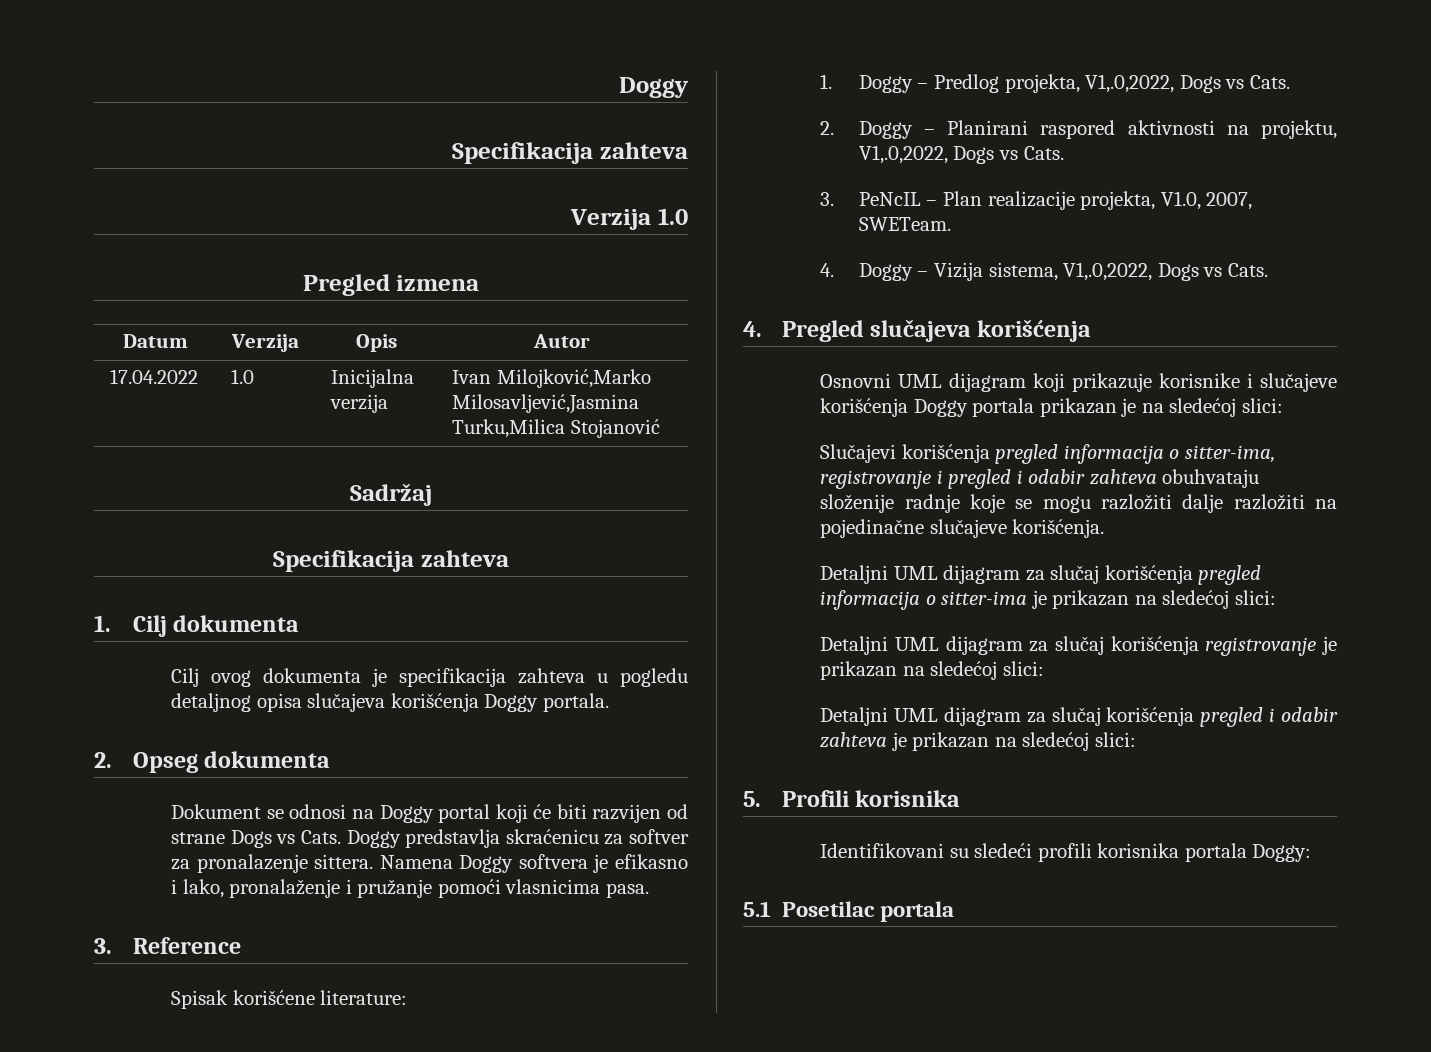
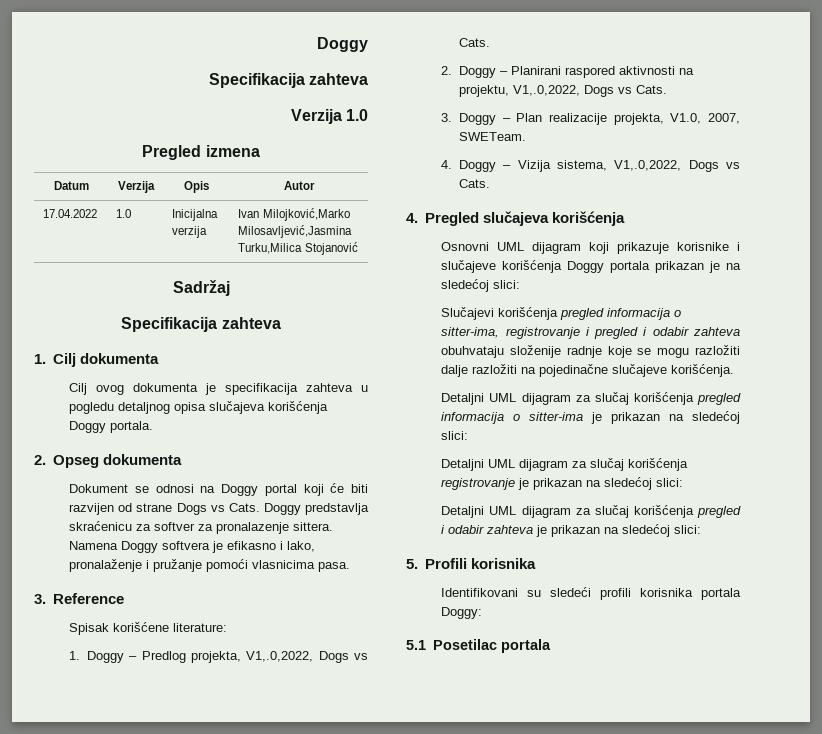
- 3. PeNcIL – Plan realizacije projekta, V1.0, 2007, SWETeam.
+ 3. Doggy – Plan realizacije projekta, V1.0, 2007, SWETeam.

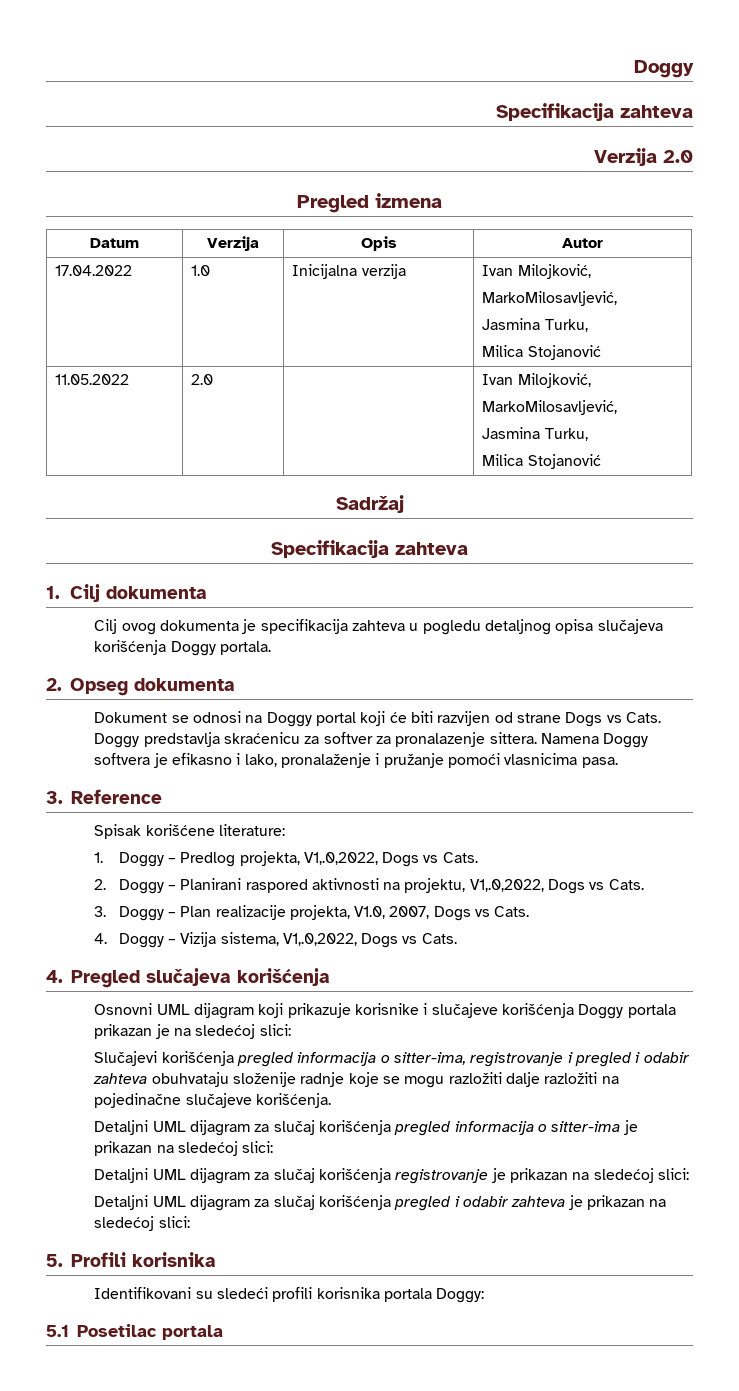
- Verzija 1.0
+ Verzija 2.0
- 17.04.2022 | 1.0 | Inicijalna verzija | Ivan Milojković,Marko Milosavljević,Jasmina Turku,Milica Stojanović
+ 17.04.2022 | 1.0 | Inicijalna verzija | Ivan Milojković,
+ MarkoMilosavljević,
+ Jasmina Turku,
+ Milica Stojanović
+ 11.05.2022 | 2.0 | | Ivan Milojković,
+ MarkoMilosavljević,
+ Jasmina Turku,
+ Milica Stojanović
- 3. Doggy – Plan realizacije projekta, V1.0, 2007, SWETeam.
+ 3. Doggy – Plan realizacije projekta, V1.0, 2007, Dogs vs Cats.

